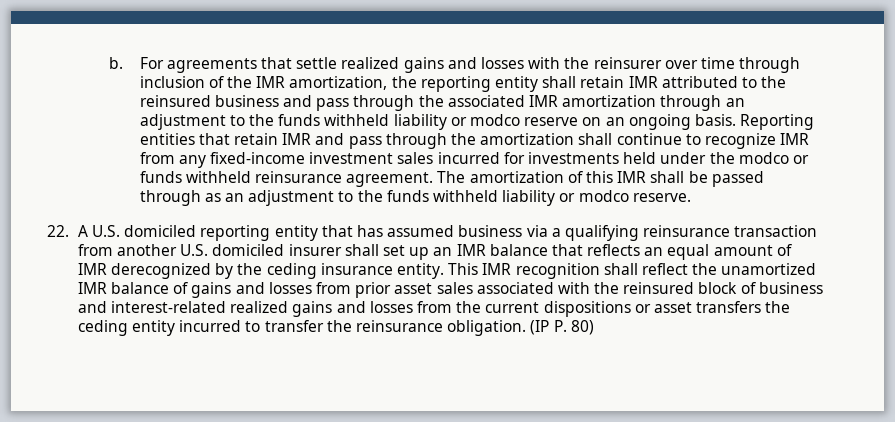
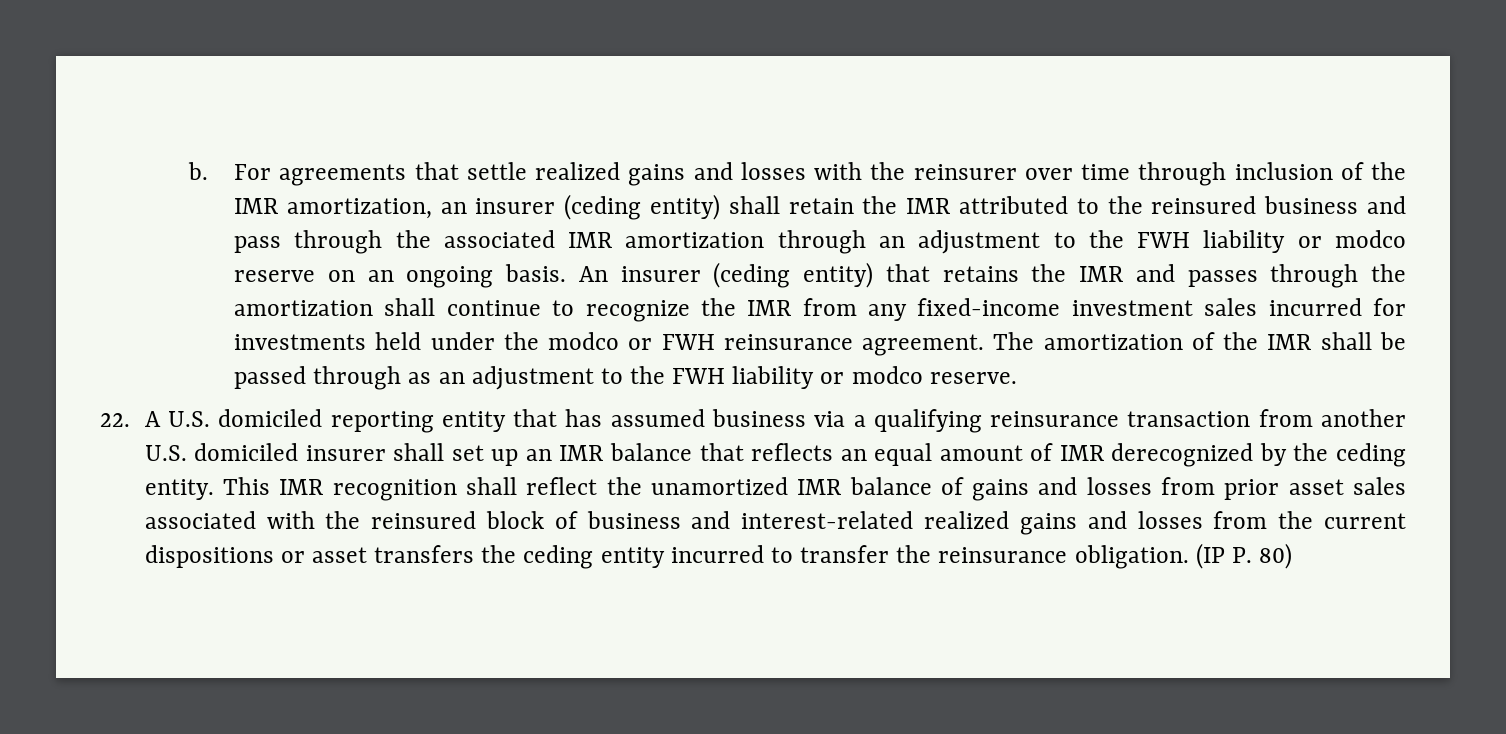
- For agreements that settle realized gains and losses with the reinsurer over time through inclusion of the IMR amortization, the reporting entity shall retain IMR attributed to the reinsured business and pass through the associated IMR amortization through an adjustment to the funds withheld liability or modco reserve on an ongoing basis.
+ For agreements that settle realized gains and losses with the reinsurer over time through inclusion of the IMR amortization, an insurer (ceding entity) shall retain the IMR attributed to the reinsured business and pass through the associated IMR amortization through an adjustment to the FWH liability or modco reserve on an ongoing basis.
- Reporting entities that retain IMR and pass through the amortization shall continue to recognize IMR from any fixed-income investment sales incurred for investments held under the modco or funds withheld reinsurance agreement.
+ An insurer (ceding entity) that retains the IMR and passes through the amortization shall continue to recognize the IMR from any fixed-income investment sales incurred for investments held under the modco or FWH reinsurance agreement.
- The amortization of this IMR shall be passed through as an adjustment to the funds withheld liability or modco reserve.
+ The amortization of the IMR shall be passed through as an adjustment to the FWH liability or modco reserve.
- 22. A U.S. domiciled reporting entity that has assumed business via a qualifying reinsurance transaction from another U.S. domiciled insurer shall set up an IMR balance that reflects an equal amount of IMR derecognized by the ceding insurance entity.
+ 22. A U.S. domiciled reporting entity that has assumed business via a qualifying reinsurance transaction from another U.S. domiciled insurer shall set up an IMR balance that reflects an equal amount of IMR derecognized by the ceding entity.

